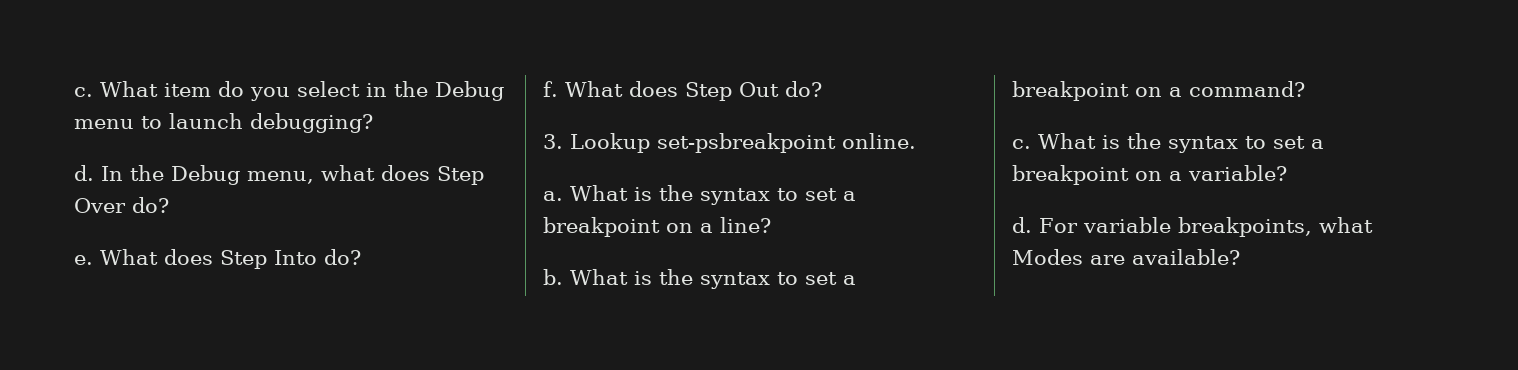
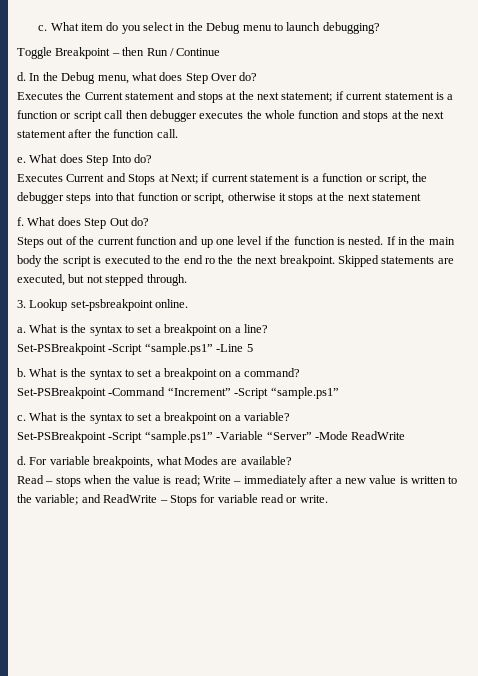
+ Toggle Breakpoint – then Run / Continue
+ Executes the Current statement and stops at the next statement; if current statement is a function or script call then debugger executes the whole function and stops at the next statement after the function call.
+ Executes Current and Stops at Next; if current statement is a function or script, the debugger steps into that function or script, otherwise it stops at the next statement
+ Steps out of the current function and up one level if the function is nested. If in the main body the script is executed to the end ro the the next breakpoint. Skipped statements are executed, but not stepped through.
+ Set-PSBreakpoint -Script “sample.ps1” -Line 5
+ Set-PSBreakpoint -Command “Increment” -Script “sample.ps1”
+ Set-PSBreakpoint -Script “sample.ps1” -Variable “Server” -Mode ReadWrite
+ Read – stops when the value is read; Write – immediately after a new value is written to the variable; and ReadWrite – Stops for variable read or write.

